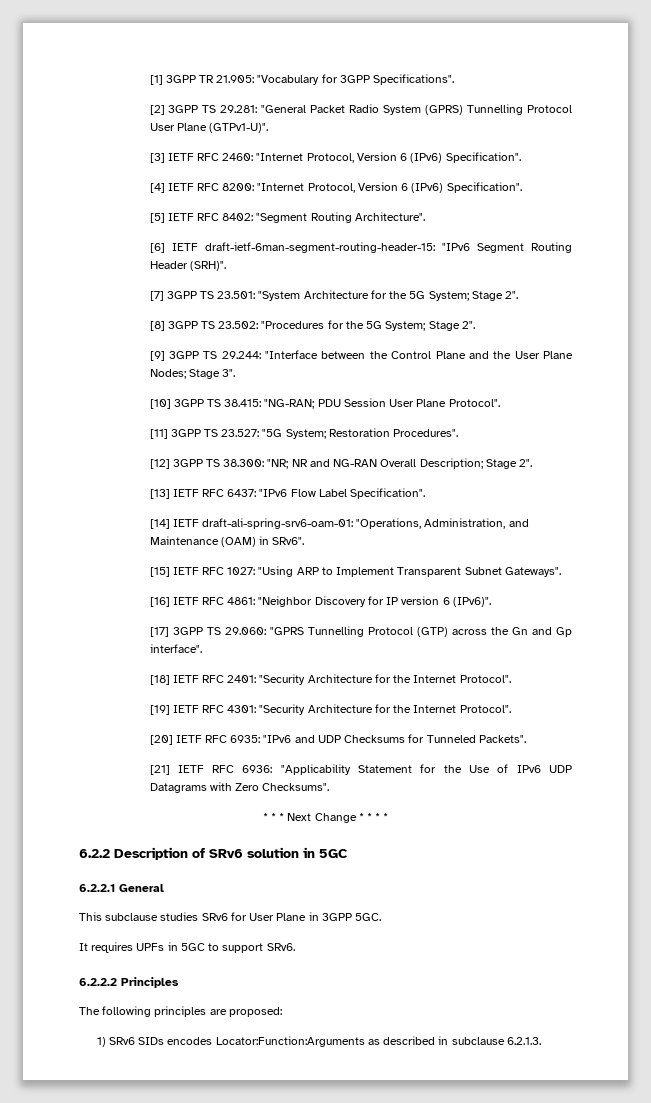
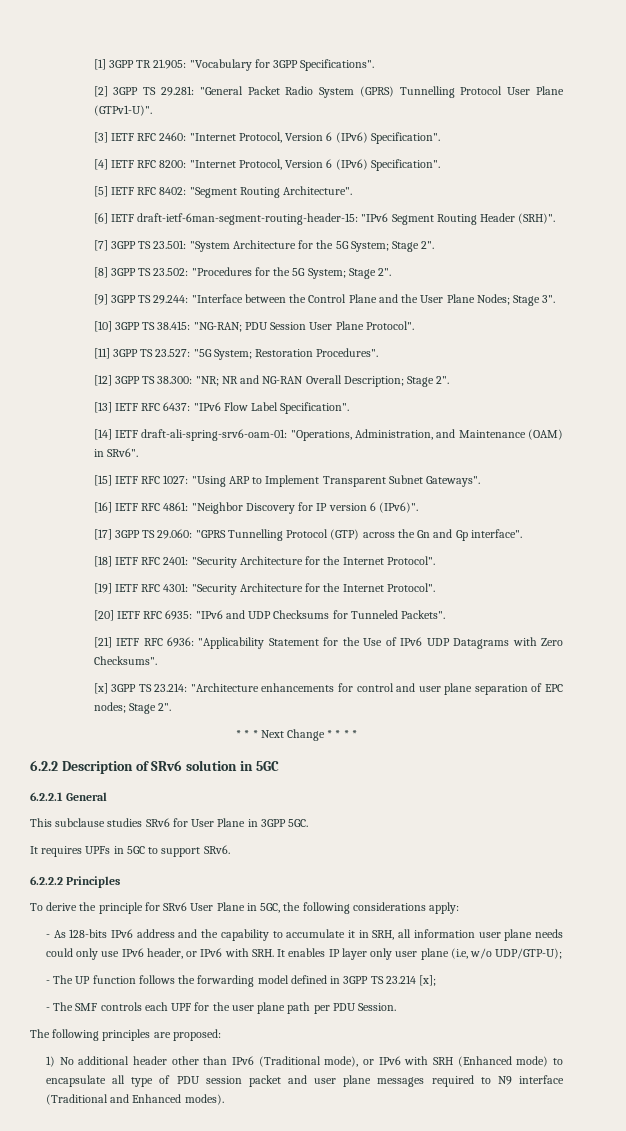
+ [x] 3GPP TS 23.214: "Architecture enhancements for control and user plane separation of EPC nodes; Stage 2".
+ To derive the principle for SRv6 User Plane in 5GC, the following considerations apply:
+ - As 128-bits IPv6 address and the capability to accumulate it in SRH, all information user plane needs could only use IPv6 header, or IPv6 with SRH. It enables IP layer only user plane (i.e, w/o UDP/GTP-U);
+ - The UP function follows the forwarding model defined in 3GPP TS 23.214 [x];
+ - The SMF controls each UPF for the user plane path per PDU Session.
- 1) SRv6 SIDs encodes Locator:Function:Arguments as described in subclause 6.2.1.3.
+ 1) No additional header other than IPv6 (Traditional mode), or IPv6 with SRH (Enhanced mode) to encapsulate all type of PDU session packet and user plane messages required to N9 interface (Traditional and Enhanced modes).

